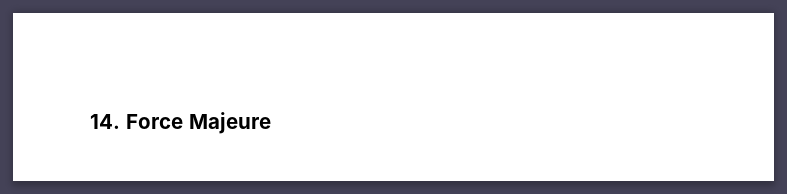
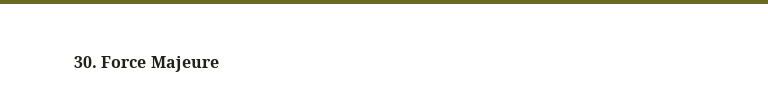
- 14. Force Majeure
+ 30. Force Majeure

